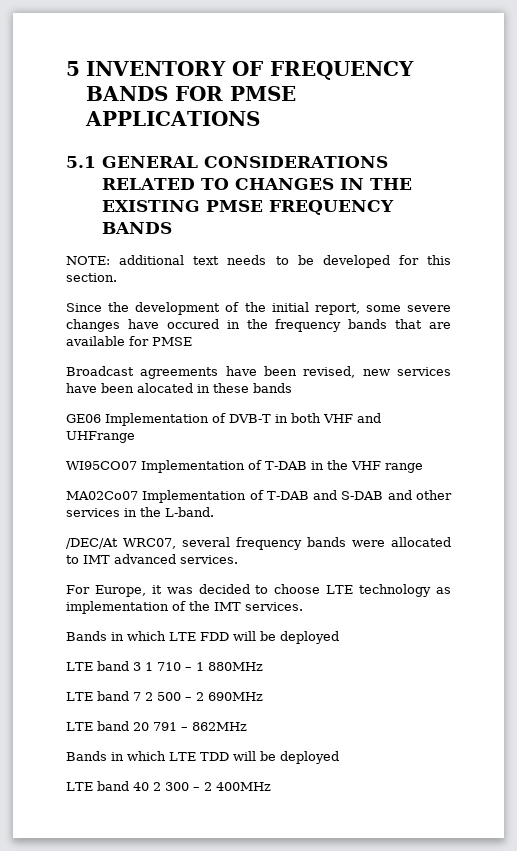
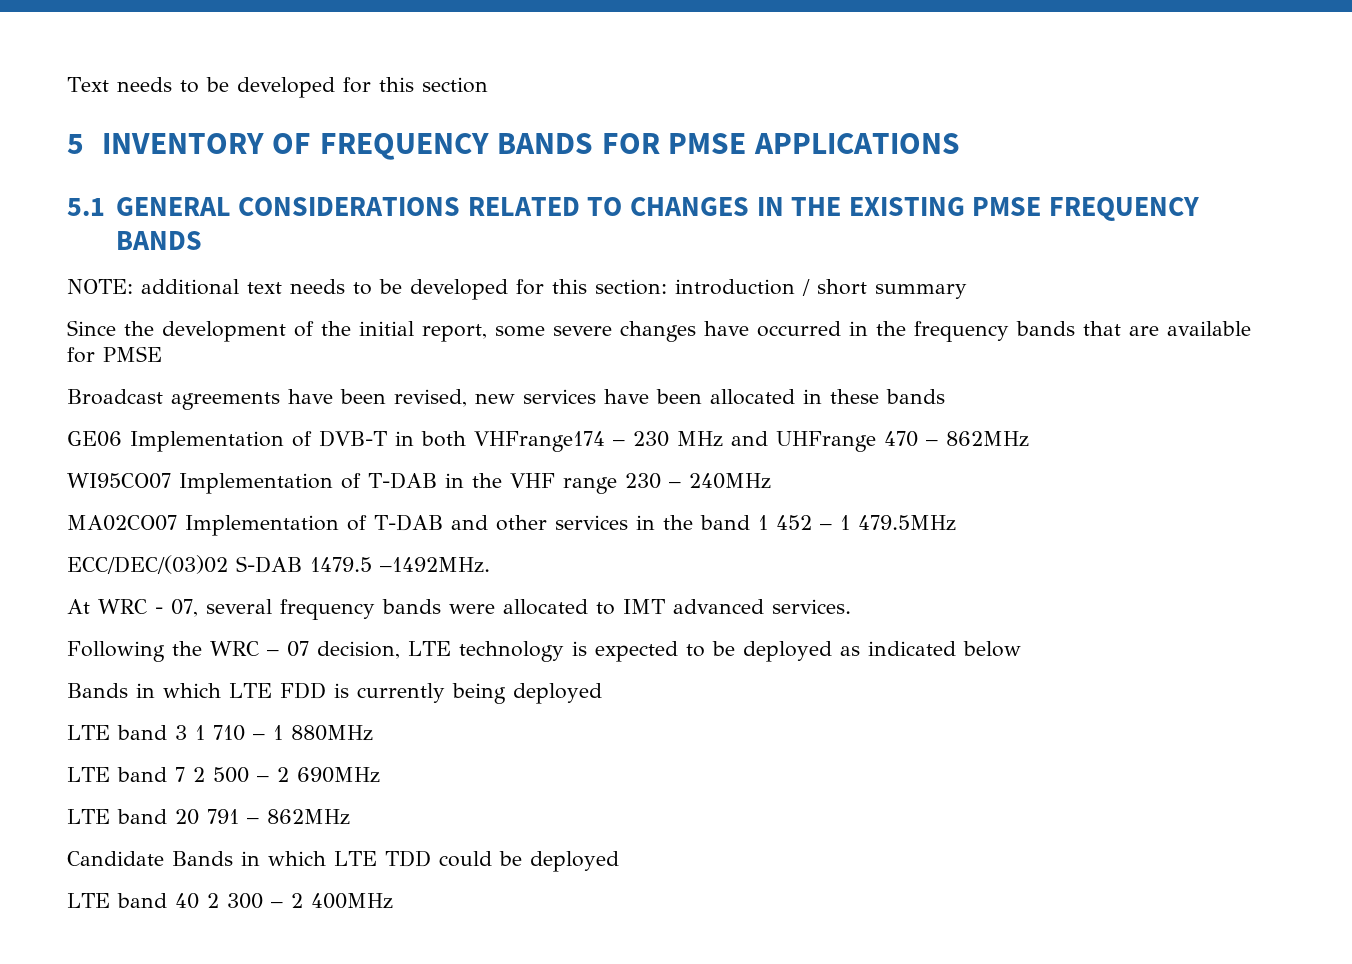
+ Text needs to be developed for this section
- NOTE: additional text needs to be developed for this section.
+ NOTE: additional text needs to be developed for this section: introduction / short summary
- Since the development of the initial report, some severe changes have occured in the frequency bands that are available for PMSE
+ Since the development of the initial report, some severe changes have occurred in the frequency bands that are available for PMSE
- Broadcast agreements have been revised, new services have been alocated in these bands
+ Broadcast agreements have been revised, new services have been allocated in these bands
- GE06 Implementation of DVB-T in both VHF and UHFrange
+ GE06 Implementation of DVB-T in both VHFrange174 – 230 MHz and UHFrange 470 – 862MHz
- WI95CO07 Implementation of T-DAB in the VHF range
- MA02Co07 Implementation of T-DAB and S-DAB and other services in the L-band.
- /DEC/At WRC07, several frequency bands were allocated to IMT advanced services.
+ WI95CO07 Implementation of T-DAB in the VHF range 230 – 240MHz
+ MA02CO07 Implementation of T-DAB and other services in the band 1 452 – 1 479.5MHz
+ ECC/DEC/(03)02 S-DAB 1479.5 –1492MHz.
+ At WRC - 07, several frequency bands were allocated to IMT advanced services.
- For Europe, it was decided to choose LTE technology as implementation of the IMT services.
+ Following the WRC – 07 decision, LTE technology is expected to be deployed as indicated below
- Bands in which LTE FDD will be deployed
+ Bands in which LTE FDD is currently being deployed
- Bands in which LTE TDD will be deployed
+ Candidate Bands in which LTE TDD could be deployed

